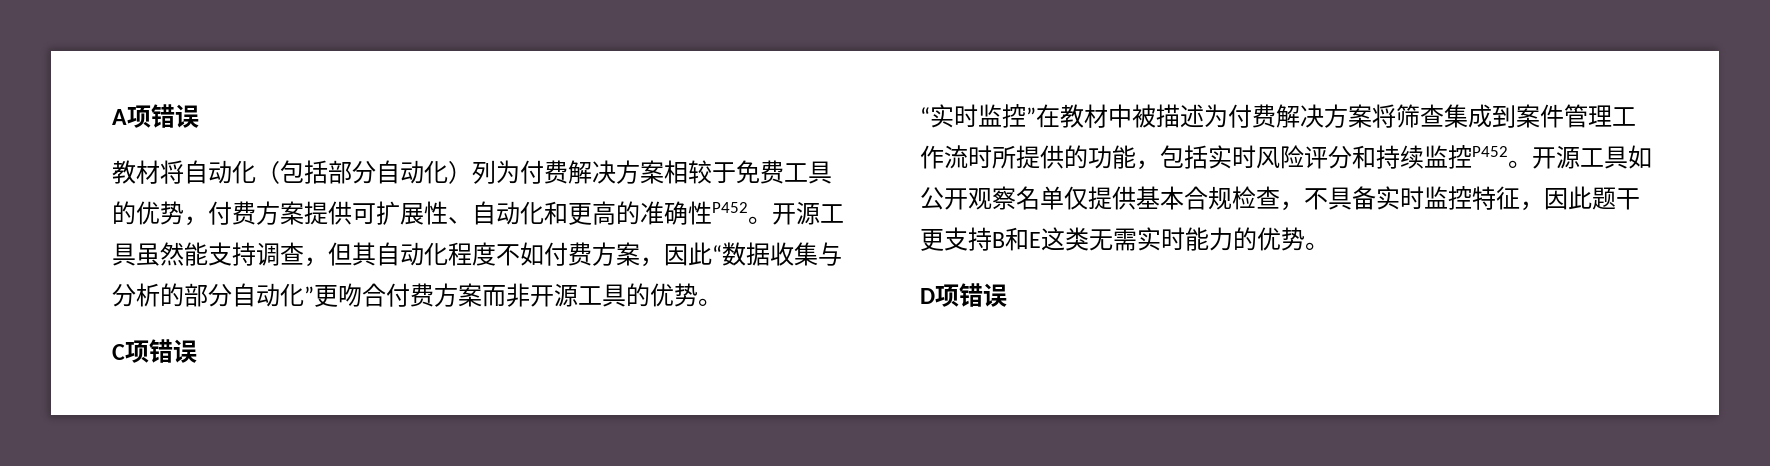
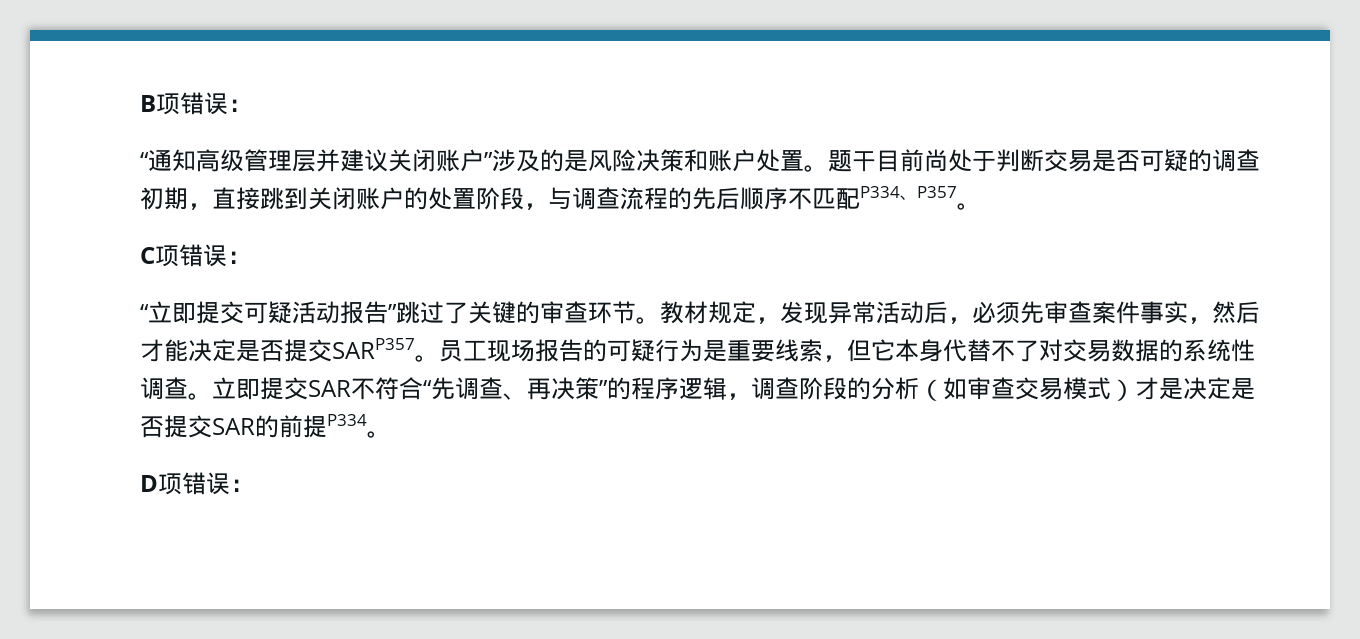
- A项错误
- 教材将自动化（包括部分自动化）列为付费解决方案相较于免费工具的优势，付费方案提供可扩展性、自动化和更高的准确性P452。开源工具虽然能支持调查，但其自动化程度不如付费方案，因此“数据收集与分析的部分自动化”更吻合付费方案而非开源工具的优势。
+ B项错误：
+ “通知高级管理层并建议关闭账户”涉及的是风险决策和账户处置。题干目前尚处于判断交易是否可疑的调查初期，直接跳到关闭账户的处置阶段，与调查流程的先后顺序不匹配P334、P357。
- C项错误
- “实时监控”在教材中被描述为付费解决方案将筛查集成到案件管理工作流时所提供的功能，包括实时风险评分和持续监控P452。开源工具如公开观察名单仅提供基本合规检查，不具备实时监控特征，因此题干更支持B和E这类无需实时能力的优势。
+ C项错误：
+ “立即提交可疑活动报告”跳过了关键的审查环节。教材规定，发现异常活动后，必须先审查案件事实，然后才能决定是否提交SARP357。员工现场报告的可疑行为是重要线索，但它本身代替不了对交易数据的系统性调查。立即提交SAR不符合“先调查、再决策”的程序逻辑，调查阶段的分析（如审查交易模式）才是决定是否提交SAR的前提P334。
- D项错误
+ D项错误：

